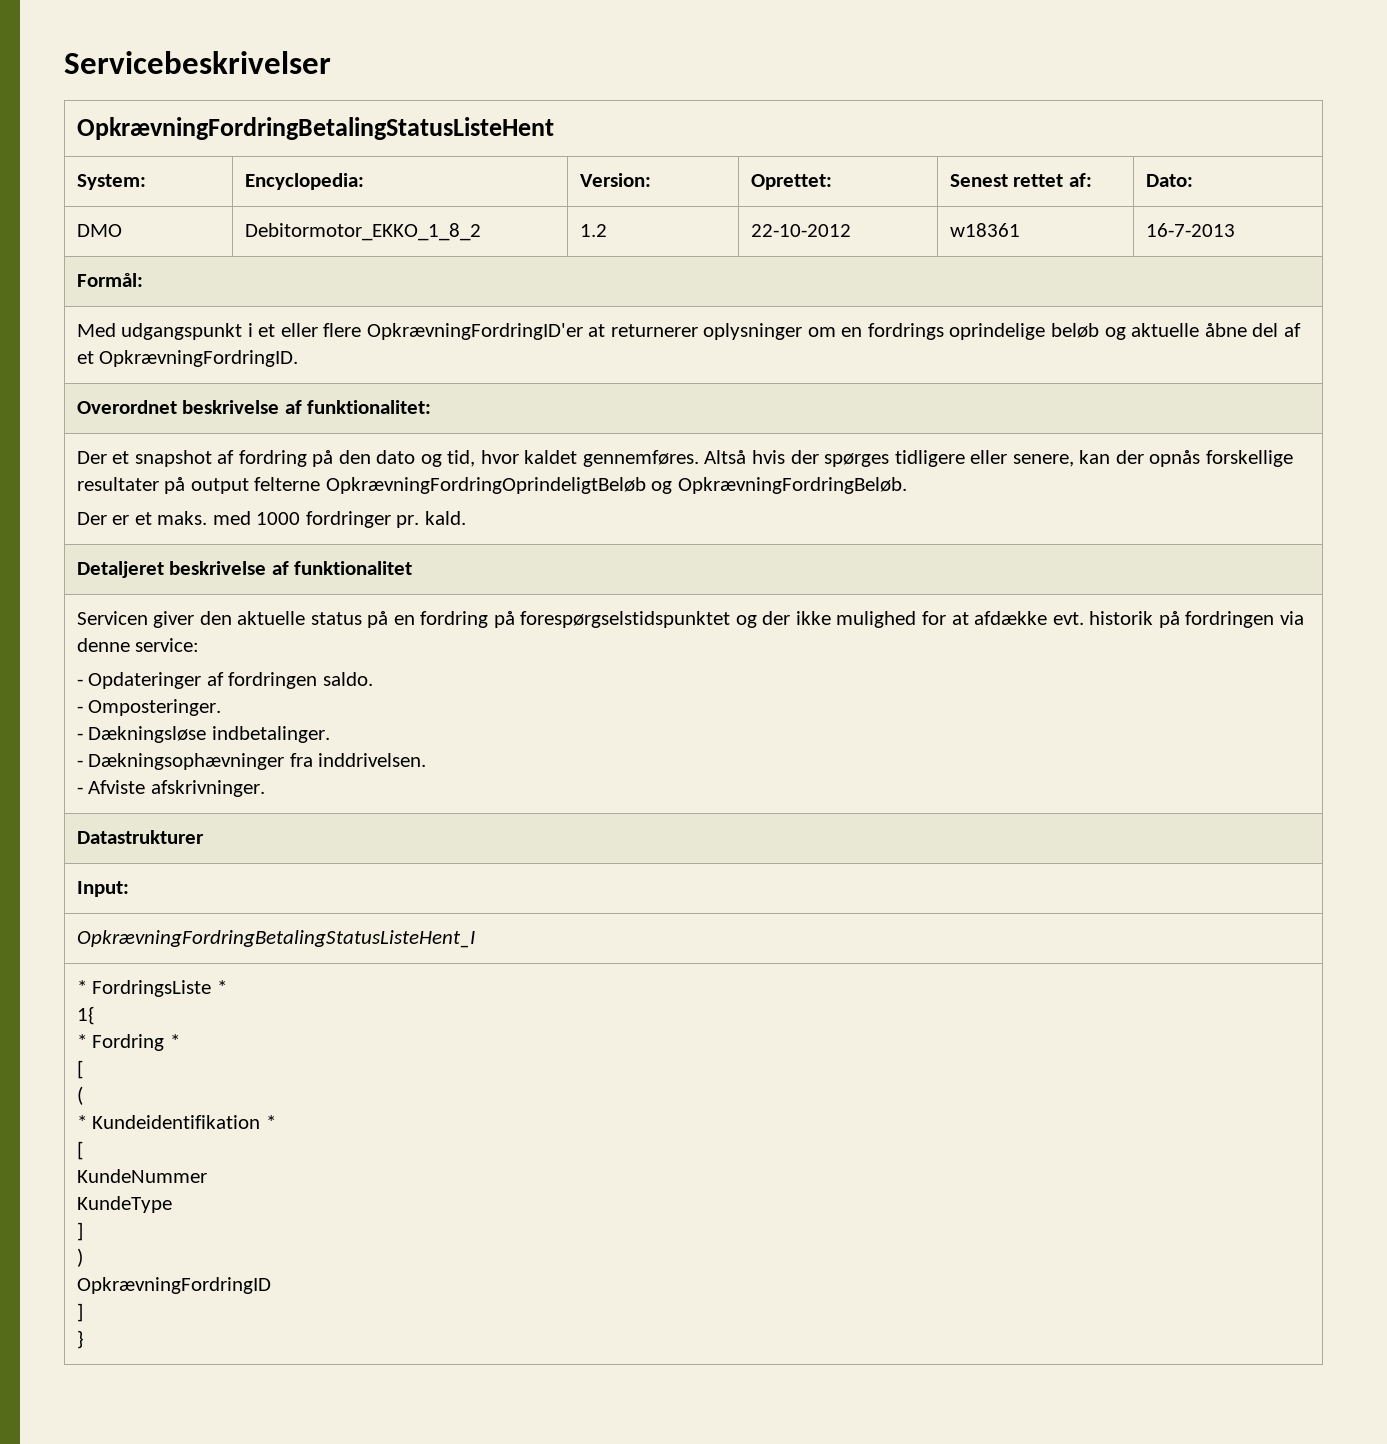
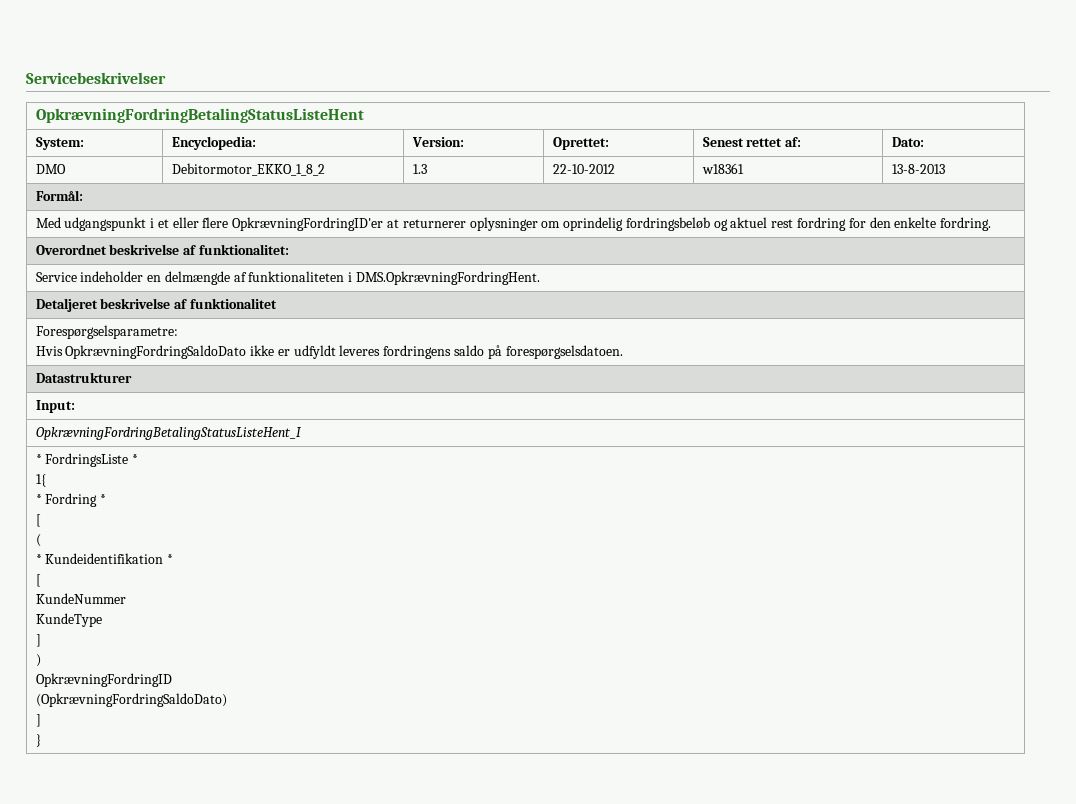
- DMO | Debitormotor_EKKO_1_8_2 | 1.2 | 22-10-2012 | w18361 | 16-7-2013
+ DMO | Debitormotor_EKKO_1_8_2 | 1.3 | 22-10-2012 | w18361 | 13-8-2013
- Med udgangspunkt i et eller flere OpkrævningFordringID'er at returnerer oplysninger om en fordrings oprindelige beløb og aktuelle åbne del af et OpkrævningFordringID.
+ Med udgangspunkt i et eller flere OpkrævningFordringID'er at returnerer oplysninger om oprindelig fordringsbeløb og aktuel rest fordring for den enkelte fordring.
  Overordnet beskrivelse af funktionalitet:
- Der et snapshot af fordring på den dato og tid, hvor kaldet gennemføres. Altså hvis der spørges tidligere eller senere, kan der opnås forskellige resultater på output felterne OpkrævningFordringOprindeligtBeløb og OpkrævningFordringBeløb.
- Der er et maks. med 1000 fordringer pr. kald.
+ Service indeholder en delmængde af funktionaliteten i DMS.OpkrævningFordringHent.
  Detaljeret beskrivelse af funktionalitet
- Servicen giver den aktuelle status på en fordring på forespørgselstidspunktet og der ikke mulighed for at afdække evt. historik på fordringen via denne service:
- - Opdateringer af fordringen saldo.
- - Omposteringer.
- - Dækningsløse indbetalinger.
- - Dækningsophævninger fra inddrivelsen.
- - Afviste afskrivninger.
+ Forespørgselsparametre:
+ Hvis OpkrævningFordringSaldoDato ikke er udfyldt leveres fordringens saldo på forespørgselsdatoen.
  * FordringsListe *
  1{
  * Fordring *
  [
  (
  * Kundeidentifikation *
  [
  KundeNummer
  KundeType
  ]
  )
  OpkrævningFordringID
+ (OpkrævningFordringSaldoDato)

